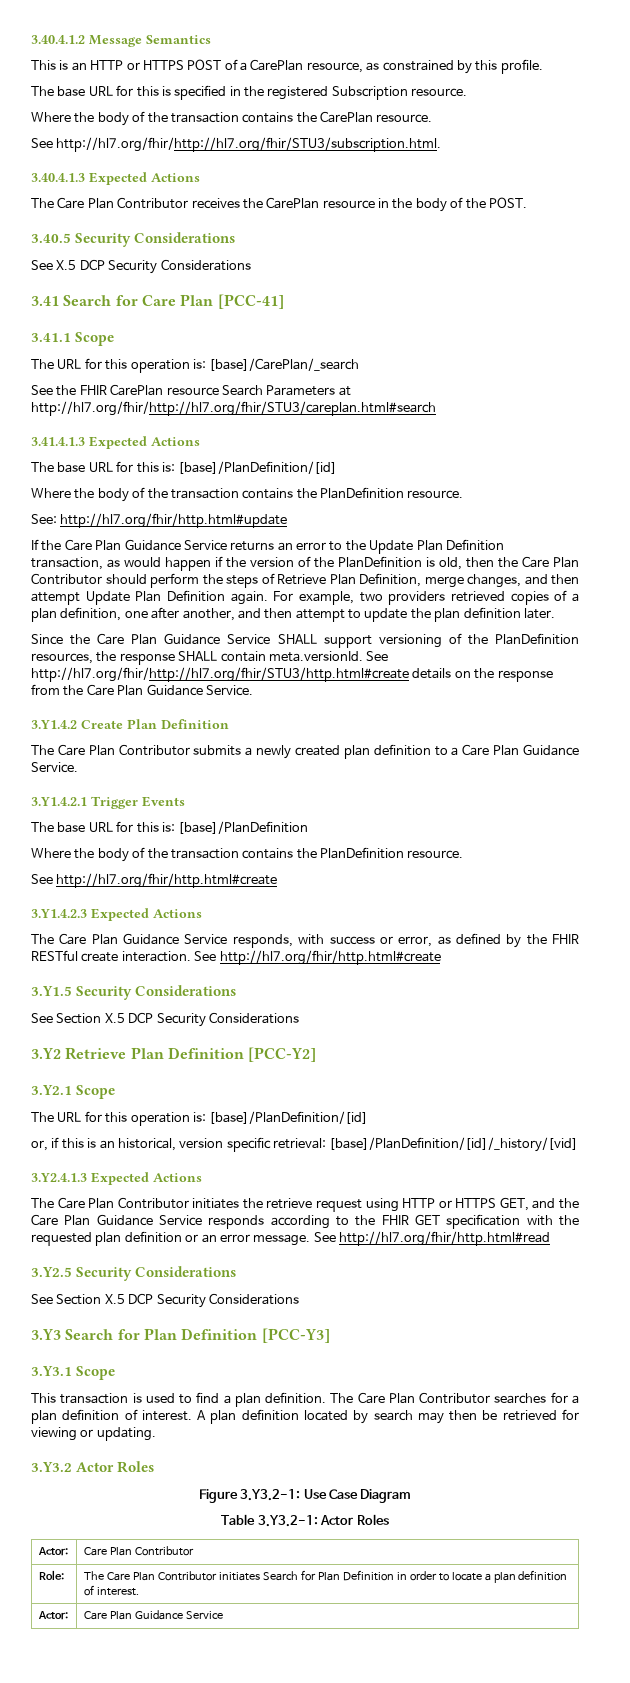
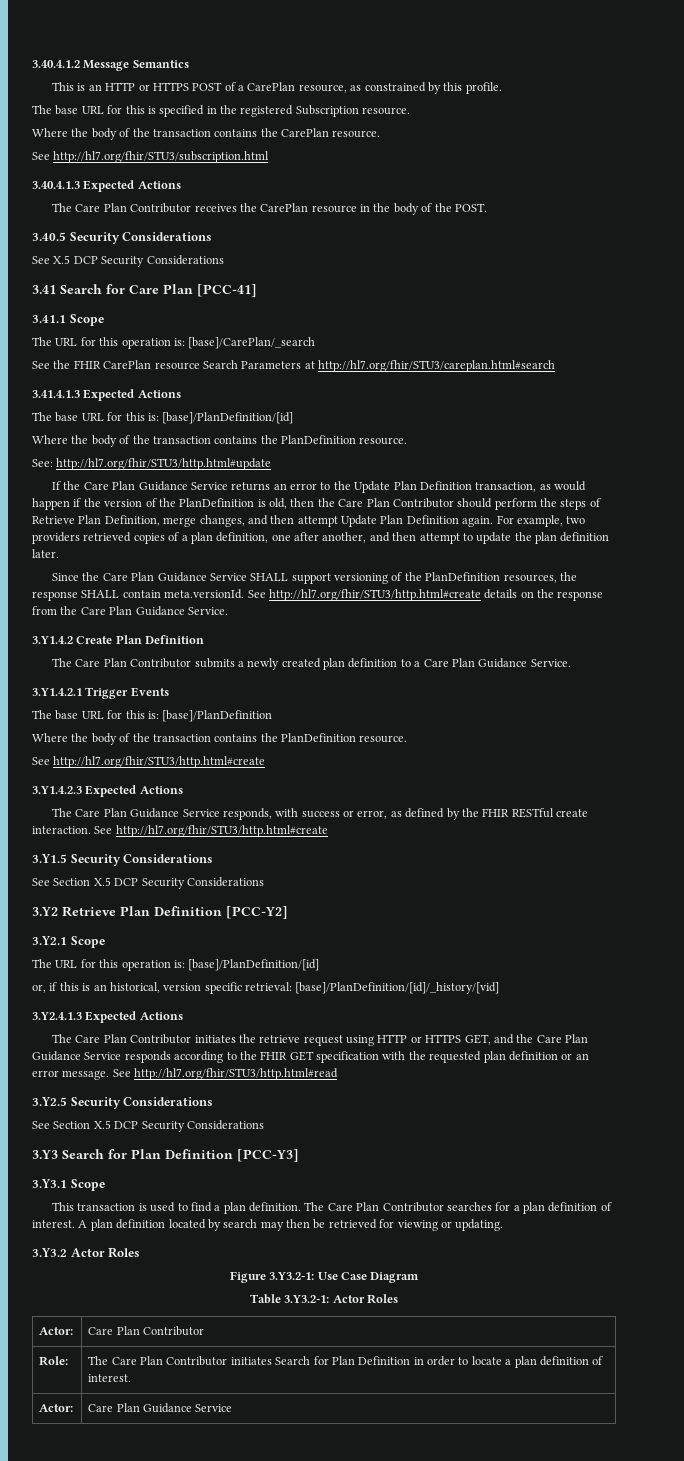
- See http://hl7.org/fhir/http://hl7.org/fhir/STU3/subscription.html.
+ See http://hl7.org/fhir/STU3/subscription.html
- See the FHIR CarePlan resource Search Parameters at http://hl7.org/fhir/http://hl7.org/fhir/STU3/careplan.html#search
+ See the FHIR CarePlan resource Search Parameters at http://hl7.org/fhir/STU3/careplan.html#search
- See: http://hl7.org/fhir/http.html#update
+ See: http://hl7.org/fhir/STU3/http.html#update
- Since the Care Plan Guidance Service SHALL support versioning of the PlanDefinition resources, the response SHALL contain meta.versionId. See http://hl7.org/fhir/http://hl7.org/fhir/STU3/http.html#create details on the response from the Care Plan Guidance Service.
+ Since the Care Plan Guidance Service SHALL support versioning of the PlanDefinition resources, the response SHALL contain meta.versionId. See http://hl7.org/fhir/STU3/http.html#create details on the response from the Care Plan Guidance Service.
  The base URL for this is: [base]/PlanDefinition
  Where the body of the transaction contains the PlanDefinition resource.
- See http://hl7.org/fhir/http.html#create
+ See http://hl7.org/fhir/STU3/http.html#create
- The Care Plan Guidance Service responds, with success or error, as defined by the FHIR RESTful create interaction. See http://hl7.org/fhir/http.html#create
+ The Care Plan Guidance Service responds, with success or error, as defined by the FHIR RESTful create interaction. See http://hl7.org/fhir/STU3/http.html#create
- See http://hl7.org/fhir/http.html#read
+ See http://hl7.org/fhir/STU3/http.html#read

